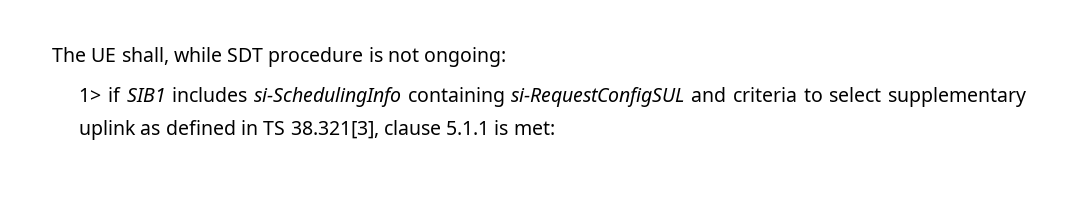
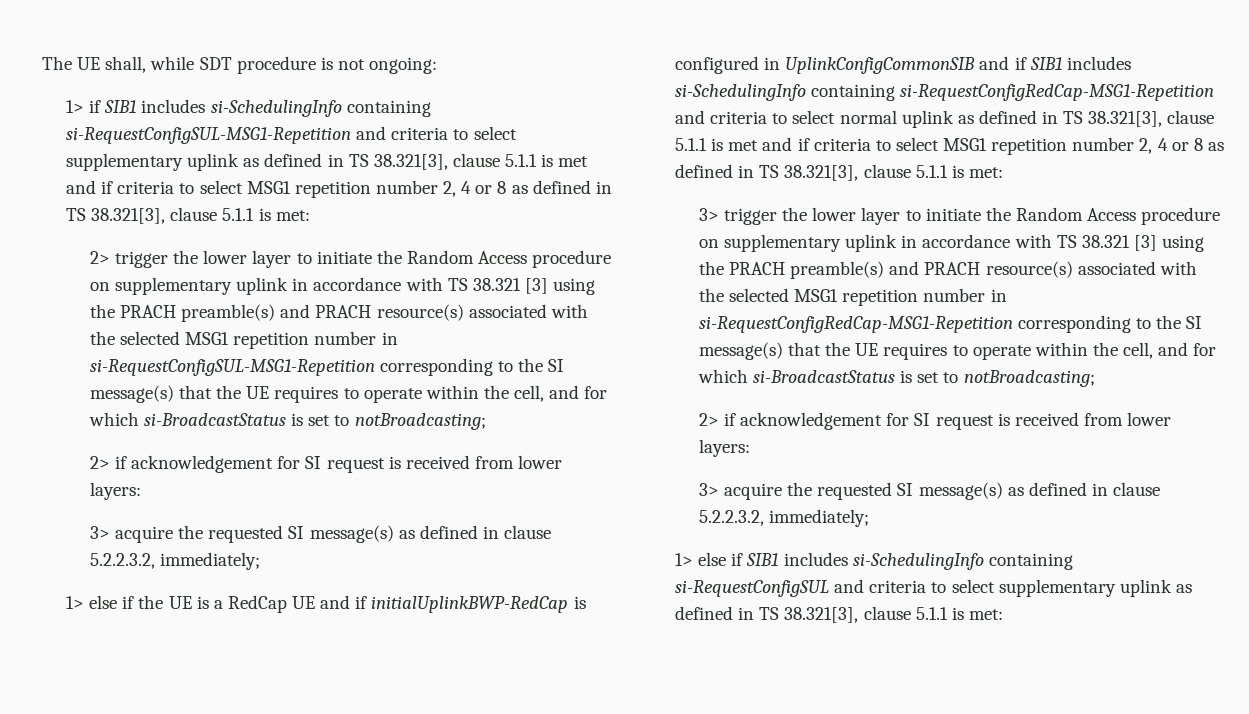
- 1> if SIB1 includes si-SchedulingInfo containing si-RequestConfigSUL and criteria to select supplementary uplink as defined in TS 38.321[3], clause 5.1.1 is met:
+ 1> if SIB1 includes si-SchedulingInfo containing si-RequestConfigSUL-MSG1-Repetition and criteria to select supplementary uplink as defined in TS 38.321[3], clause 5.1.1 is met and if criteria to select MSG1 repetition number 2, 4 or 8 as defined in TS 38.321[3], clause 5.1.1 is met:
+ 2> trigger the lower layer to initiate the Random Access procedure on supplementary uplink in accordance with TS 38.321 [3] using the PRACH preamble(s) and PRACH resource(s) associated with the selected MSG1 repetition number in si-RequestConfigSUL-MSG1-Repetition corresponding to the SI message(s) that the UE requires to operate within the cell, and for which si-BroadcastStatus is set to notBroadcasting;
+ 2> if acknowledgement for SI request is received from lower layers:
+ 3> acquire the requested SI message(s) as defined in clause 5.2.2.3.2, immediately;
+ 1> else if the UE is a RedCap UE and if initialUplinkBWP-RedCap is configured in UplinkConfigCommonSIB and if SIB1 includes si-SchedulingInfo containing si-RequestConfigRedCap-MSG1-Repetition and criteria to select normal uplink as defined in TS 38.321[3], clause 5.1.1 is met and if criteria to select MSG1 repetition number 2, 4 or 8 as defined in TS 38.321[3], clause 5.1.1 is met:
+ 3> trigger the lower layer to initiate the Random Access procedure on supplementary uplink in accordance with TS 38.321 [3] using the PRACH preamble(s) and PRACH resource(s) associated with the selected MSG1 repetition number in si-RequestConfigRedCap-MSG1-Repetition corresponding to the SI message(s) that the UE requires to operate within the cell, and for which si-BroadcastStatus is set to notBroadcasting;
+ 2> if acknowledgement for SI request is received from lower layers:
+ 3> acquire the requested SI message(s) as defined in clause 5.2.2.3.2, immediately;
+ 1> else if SIB1 includes si-SchedulingInfo containing si-RequestConfigSUL and criteria to select supplementary uplink as defined in TS 38.321[3], clause 5.1.1 is met:

